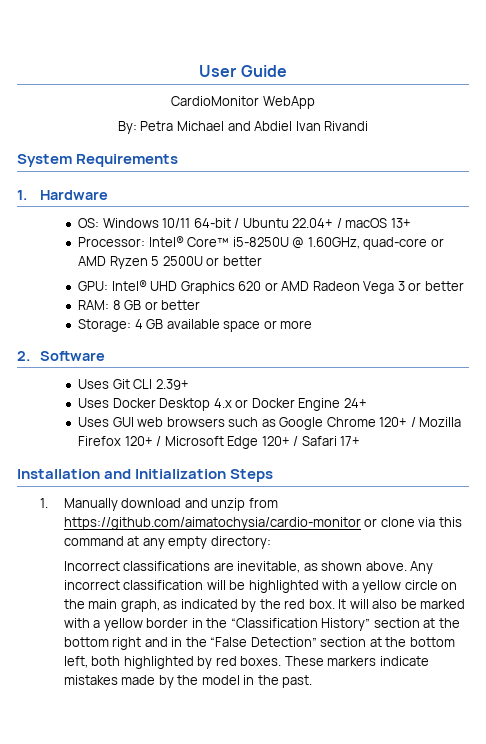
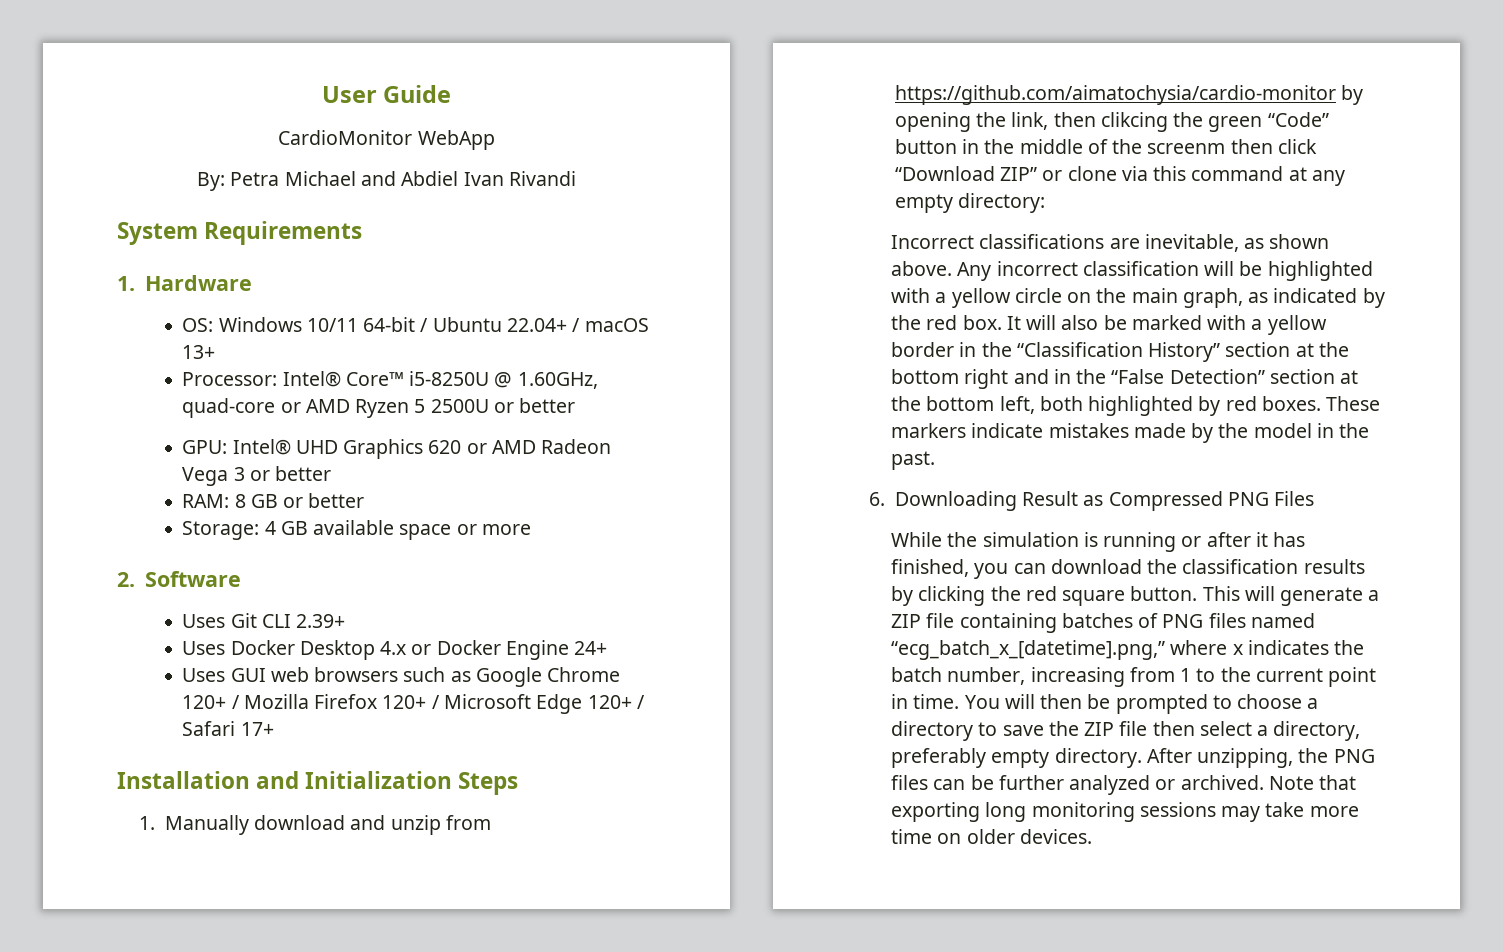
- 1. Manually download and unzip from https://github.com/aimatochysia/cardio-monitor or clone via this command at any empty directory:
+ 1. Manually download and unzip from https://github.com/aimatochysia/cardio-monitor by opening the link, then clikcing the green “Code” button in the middle of the screenm then click “Download ZIP” or clone via this command at any empty directory:
+ 6. Downloading Result as Compressed PNG Files
+ While the simulation is running or after it has finished, you can download the classification results by clicking the red square button. This will generate a ZIP file containing batches of PNG files named “ecg_batch_x_[datetime].png,” where x indicates the batch number, increasing from 1 to the current point in time. You will then be prompted to choose a directory to save the ZIP file then select a directory, preferably empty directory. After unzipping, the PNG files can be further analyzed or archived. Note that exporting long monitoring sessions may take more time on older devices.

